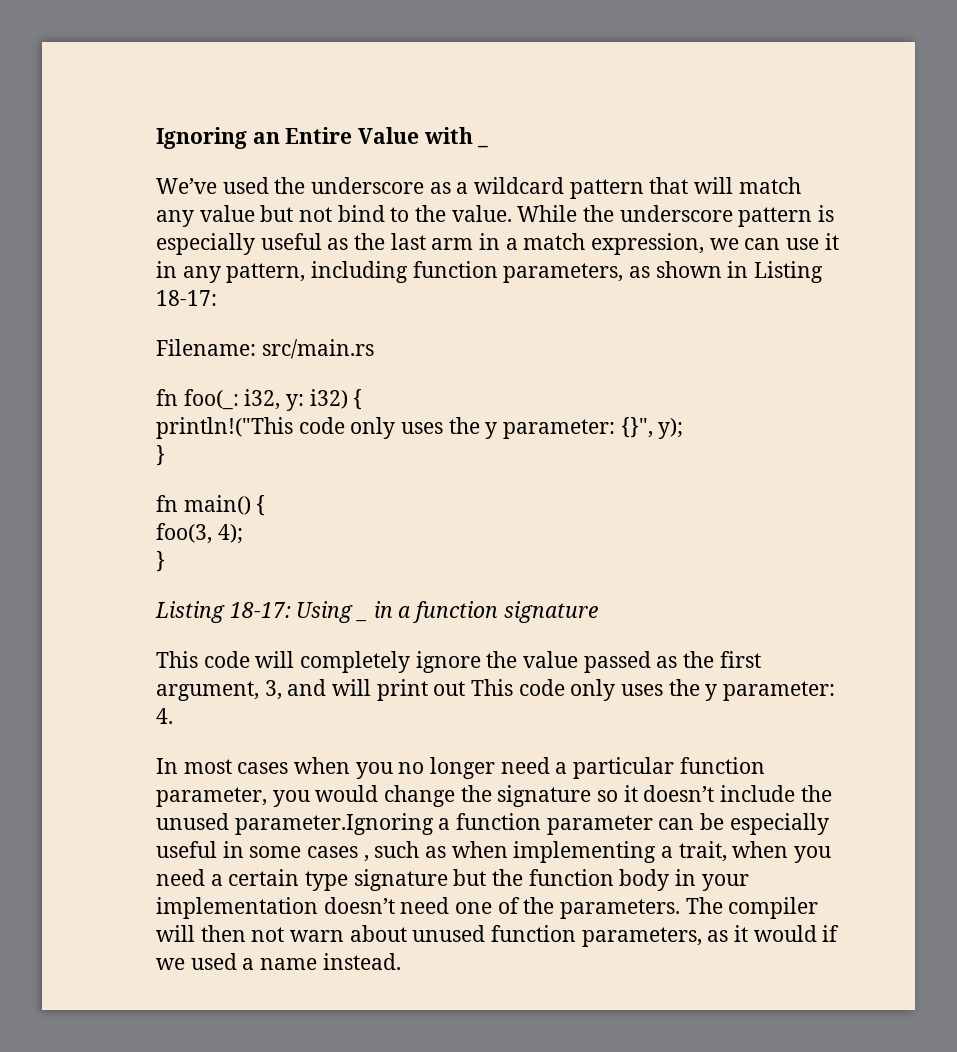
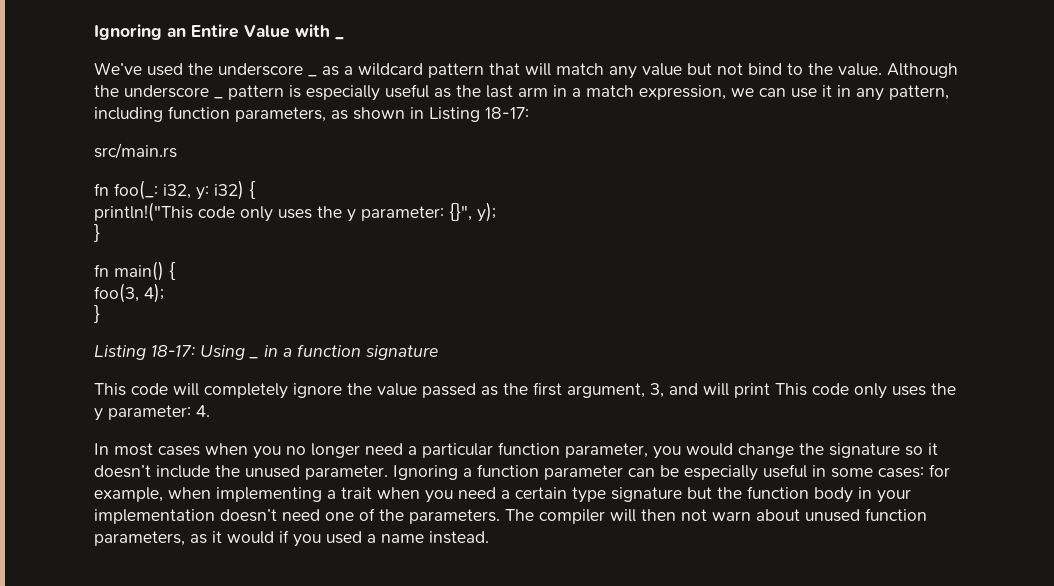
- We’ve used the underscore as a wildcard pattern that will match any value but not bind to the value.
+ We’ve used the underscore _ as a wildcard pattern that will match any value but not bind to the value.
- While the underscore pattern is especially useful as the last arm in a match expression, we can use it in any pattern, including function parameters, as shown in Listing 18-17:
+ Although the underscore _ pattern is especially useful as the last arm in a match expression, we can use it in any pattern, including function parameters, as shown in Listing 18-17:
- Filename: src/main.rs
+ src/main.rs
- This code will completely ignore the value passed as the first argument, 3, and will print out This code only uses the y parameter: 4.
+ This code will completely ignore the value passed as the first argument, 3, and will print This code only uses the y parameter: 4.
- In most cases when you no longer need a particular function parameter, you would change the signature so it doesn’t include the unused parameter.Ignoring a function parameter can be especially useful in some cases , such as when implementing a trait, when you need a certain type signature but the function body in your implementation doesn’t need one of the parameters.
+ In most cases when you no longer need a particular function parameter, you would change the signature so it doesn’t include the unused parameter. Ignoring a function parameter can be especially useful in some cases: for example, when implementing a trait when you need a certain type signature but the function body in your implementation doesn’t need one of the parameters.
- The compiler will then not warn about unused function parameters, as it would if we used a name instead.
+ The compiler will then not warn about unused function parameters, as it would if you used a name instead.

